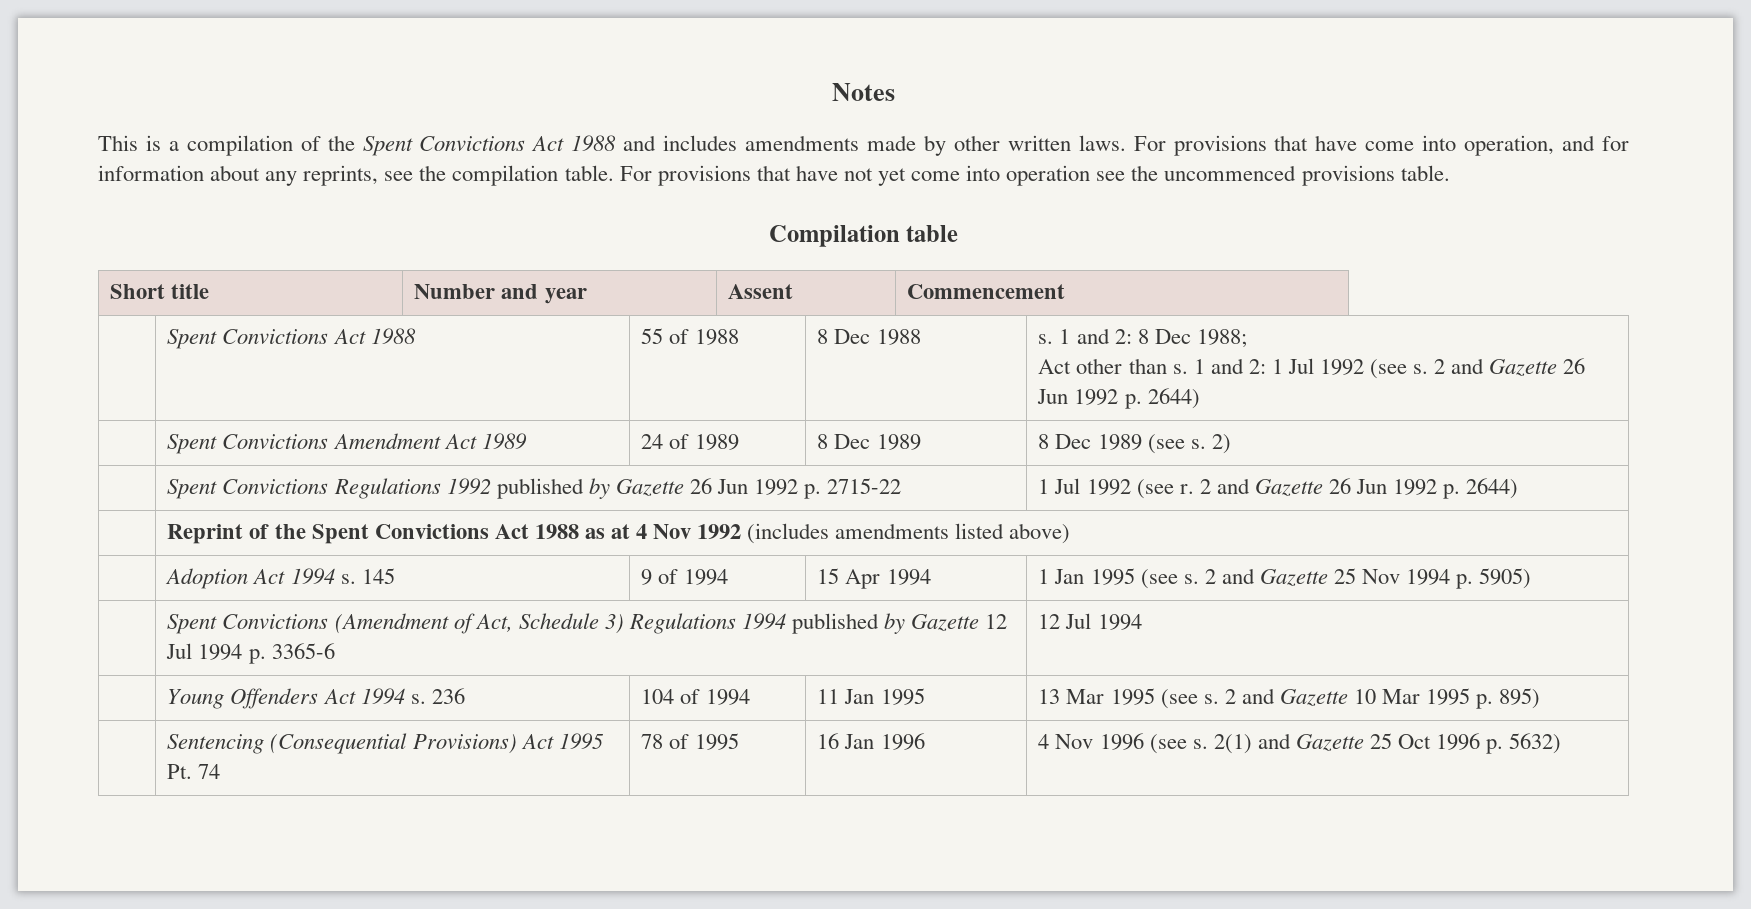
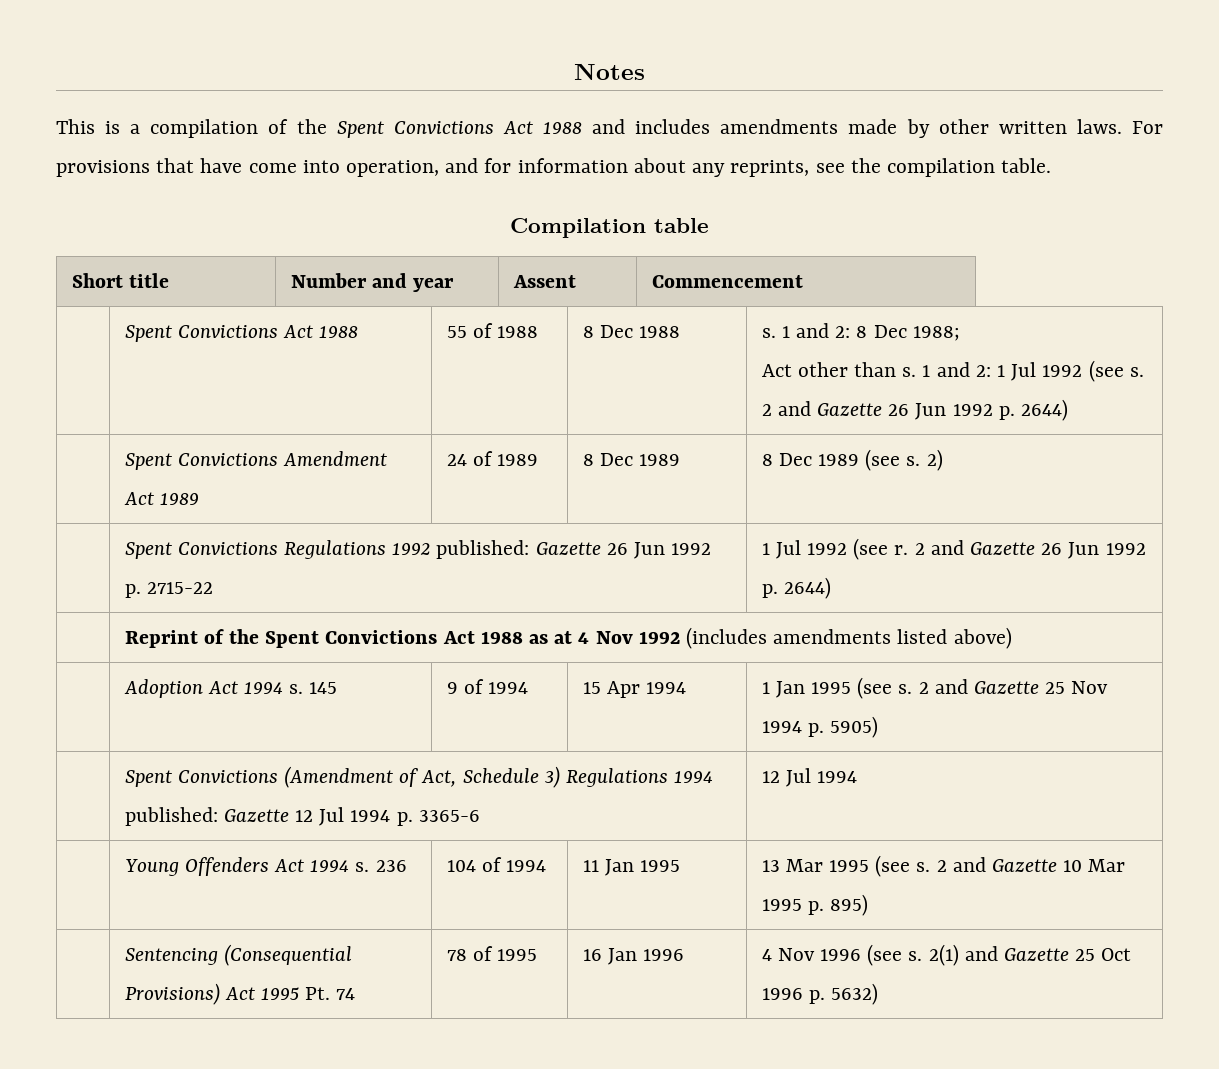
- For provisions that have not yet come into operation see the uncommenced provisions table.
- | Spent Convictions Regulations 1992 published by Gazette 26 Jun 1992 p. 2715-22 | 1 Jul 1992 (see r. 2 and Gazette 26 Jun 1992 p. 2644)
+ | Spent Convictions Regulations 1992 published: Gazette 26 Jun 1992 p. 2715-22 | 1 Jul 1992 (see r. 2 and Gazette 26 Jun 1992 p. 2644)
- | Spent Convictions (Amendment of Act, Schedule 3) Regulations 1994 published by Gazette 12 Jul 1994 p. 3365-6 | 12 Jul 1994
+ | Spent Convictions (Amendment of Act, Schedule 3) Regulations 1994 published: Gazette 12 Jul 1994 p. 3365-6 | 12 Jul 1994

